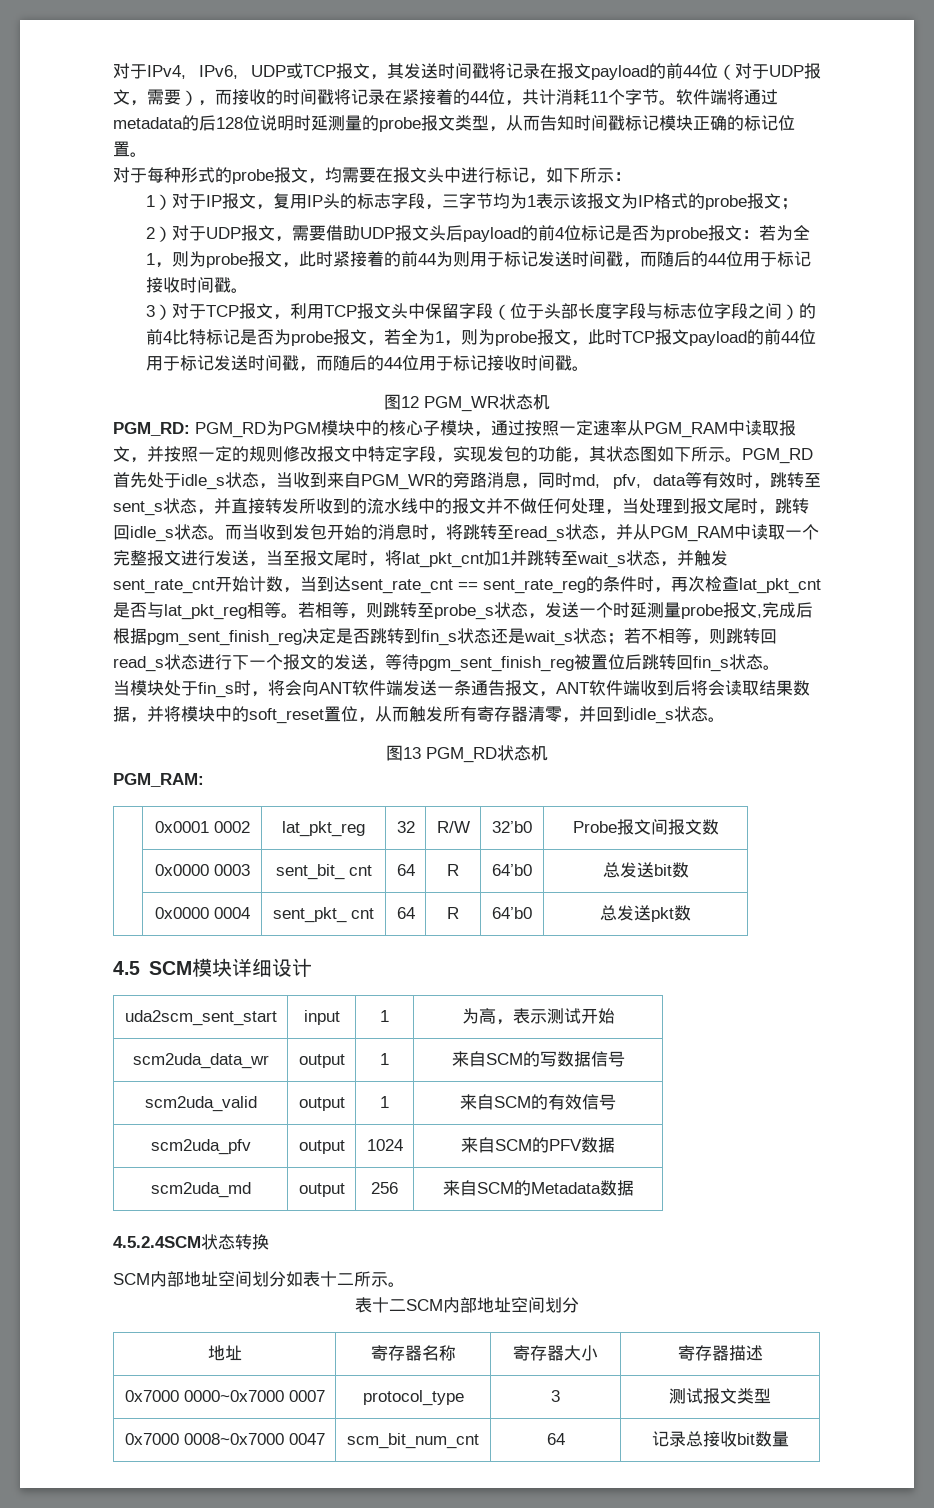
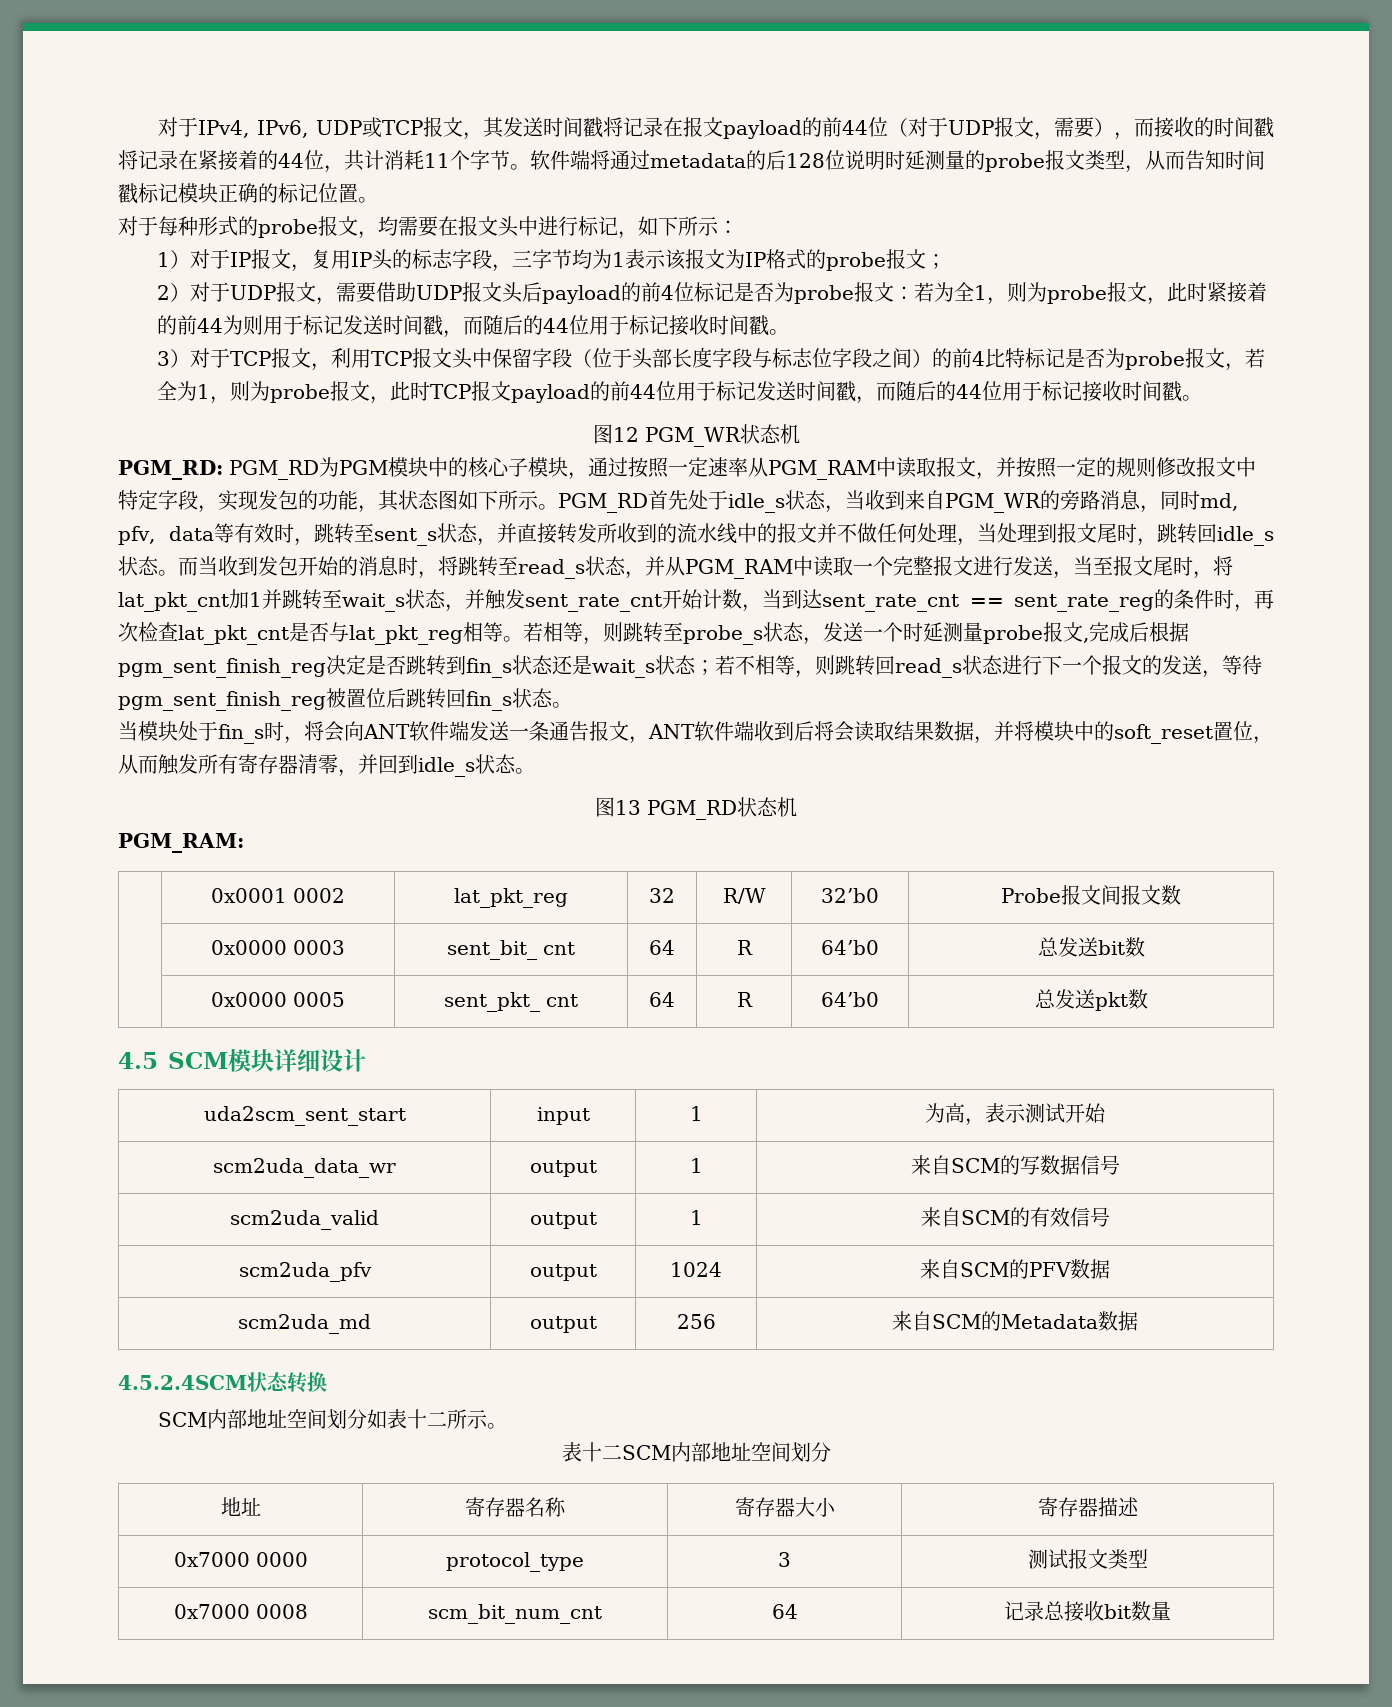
- | 0x0000 0004 | sent_pkt_ cnt | 64 | R | 64’b0 | 总发送pkt数
+ | 0x0000 0005 | sent_pkt_ cnt | 64 | R | 64’b0 | 总发送pkt数
- 0x7000 0000~0x7000 0007 | protocol_type | 3 | 测试报文类型
+ 0x7000 0000 | protocol_type | 3 | 测试报文类型
- 0x7000 0008~0x7000 0047 | scm_bit_num_cnt | 64 | 记录总接收bit数量
+ 0x7000 0008 | scm_bit_num_cnt | 64 | 记录总接收bit数量

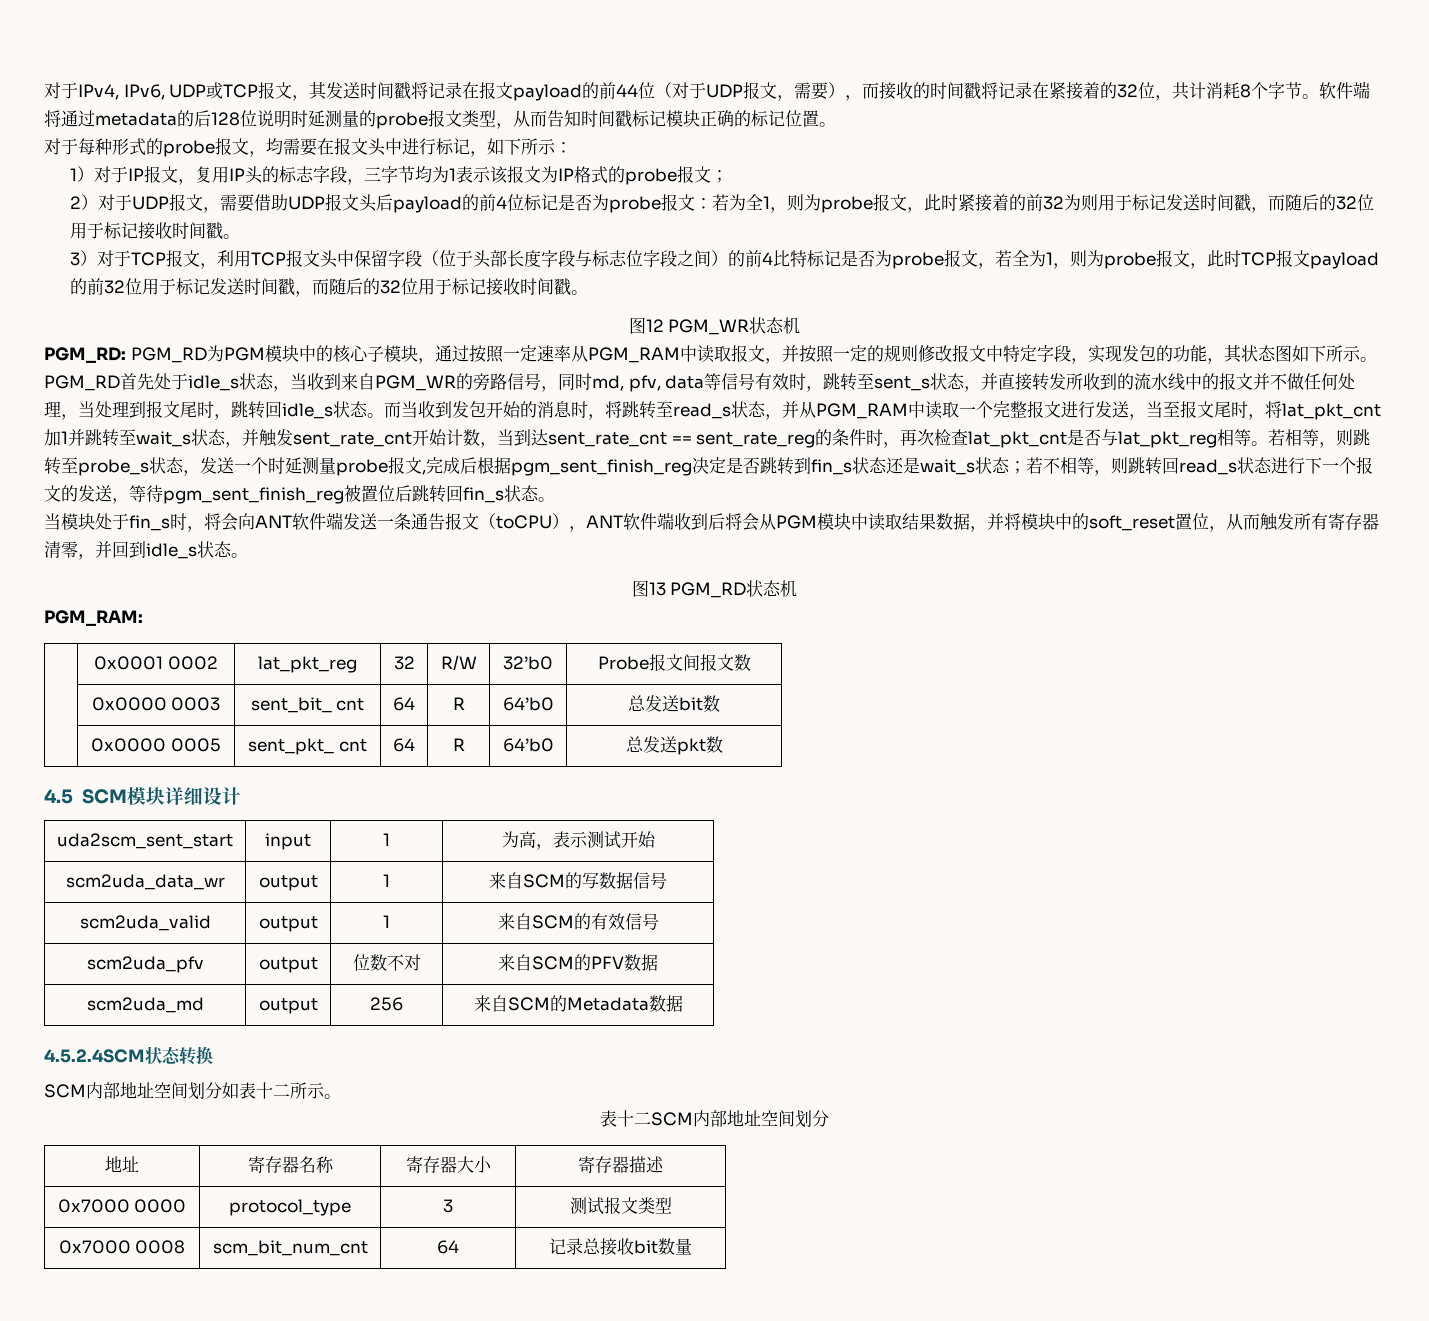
- 对于IPv4, IPv6, UDP或TCP报文，其发送时间戳将记录在报文payload的前44位（对于UDP报文，需要），而接收的时间戳将记录在紧接着的44位，共计消耗11个字节。
+ 对于IPv4, IPv6, UDP或TCP报文，其发送时间戳将记录在报文payload的前44位（对于UDP报文，需要），而接收的时间戳将记录在紧接着的32位，共计消耗8个字节。
- 2）对于UDP报文，需要借助UDP报文头后payload的前4位标记是否为probe报文：若为全1，则为probe报文，此时紧接着的前44为则用于标记发送时间戳，而随后的44位用于标记接收时间戳。
+ 2）对于UDP报文，需要借助UDP报文头后payload的前4位标记是否为probe报文：若为全1，则为probe报文，此时紧接着的前32为则用于标记发送时间戳，而随后的32位用于标记接收时间戳。
- 3）对于TCP报文，利用TCP报文头中保留字段（位于头部长度字段与标志位字段之间）的前4比特标记是否为probe报文，若全为1，则为probe报文，此时TCP报文payload的前44位用于标记发送时间戳，而随后的44位用于标记接收时间戳。
+ 3）对于TCP报文，利用TCP报文头中保留字段（位于头部长度字段与标志位字段之间）的前4比特标记是否为probe报文，若全为1，则为probe报文，此时TCP报文payload的前32位用于标记发送时间戳，而随后的32位用于标记接收时间戳。
- PGM_RD首先处于idle_s状态，当收到来自PGM_WR的旁路消息，同时md, pfv, data等有效时，跳转至sent_s状态，并直接转发所收到的流水线中的报文并不做任何处理，当处理到报文尾时，跳转回idle_s状态。
+ PGM_RD首先处于idle_s状态，当收到来自PGM_WR的旁路信号，同时md, pfv, data等信号有效时，跳转至sent_s状态，并直接转发所收到的流水线中的报文并不做任何处理，当处理到报文尾时，跳转回idle_s状态。
- 当模块处于fin_s时，将会向ANT软件端发送一条通告报文，ANT软件端收到后将会读取结果数据，并将模块中的soft_reset置位，从而触发所有寄存器清零，并回到idle_s状态。
+ 当模块处于fin_s时，将会向ANT软件端发送一条通告报文（toCPU），ANT软件端收到后将会从PGM模块中读取结果数据，并将模块中的soft_reset置位，从而触发所有寄存器清零，并回到idle_s状态。
- scm2uda_pfv | output | 1024 | 来自SCM的PFV数据
+ scm2uda_pfv | output | 位数不对 | 来自SCM的PFV数据

